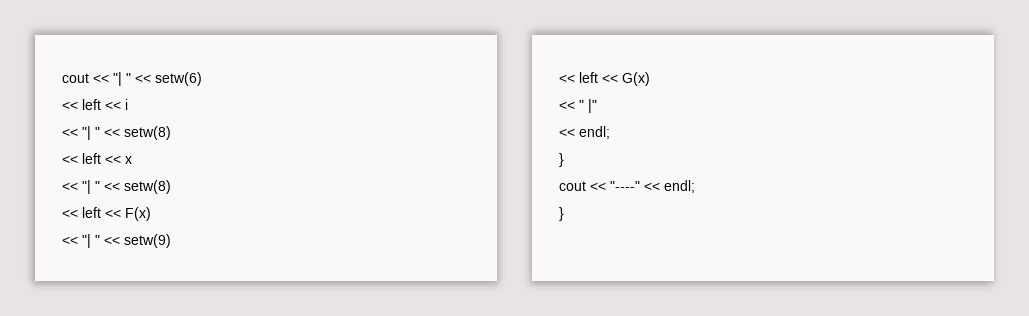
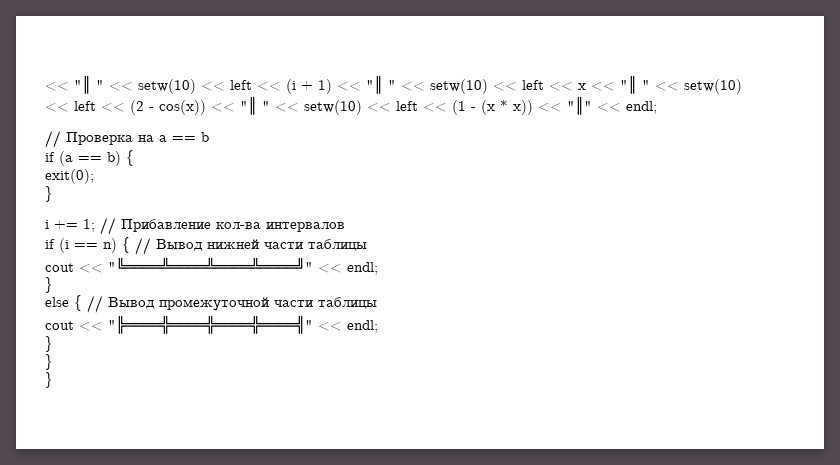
- cout << "| " << setw(6)
- << left << i
- << "| " << setw(8)
- << left << x
- << "| " << setw(8)
- << left << F(x)
- << "| " << setw(9)
- << left << G(x)
- << " |"
- << endl;
+ << "║ " << setw(10) << left << (i + 1) << "║ " << setw(10) << left << x << "║ " << setw(10) << left << (2 - cos(x)) << "║ " << setw(10) << left << (1 - (x * x)) << "║" << endl;
+ // Проверка на a == b
+ if (a == b) {
+ exit(0);
  }
- cout << "----" << endl;
+ i += 1; // Прибавление кол-ва интервалов
+ if (i == n) { // Вывод нижней части таблицы
+ cout << "╚════╩════╩════╩════╝" << endl;
+ }
+ else { // Вывод промежуточной части таблицы
+ cout << "╠════╬════╬════╬════╣" << endl;
+ }
+ }

